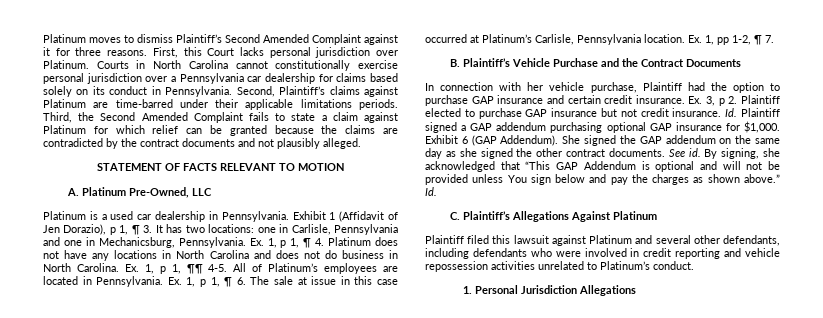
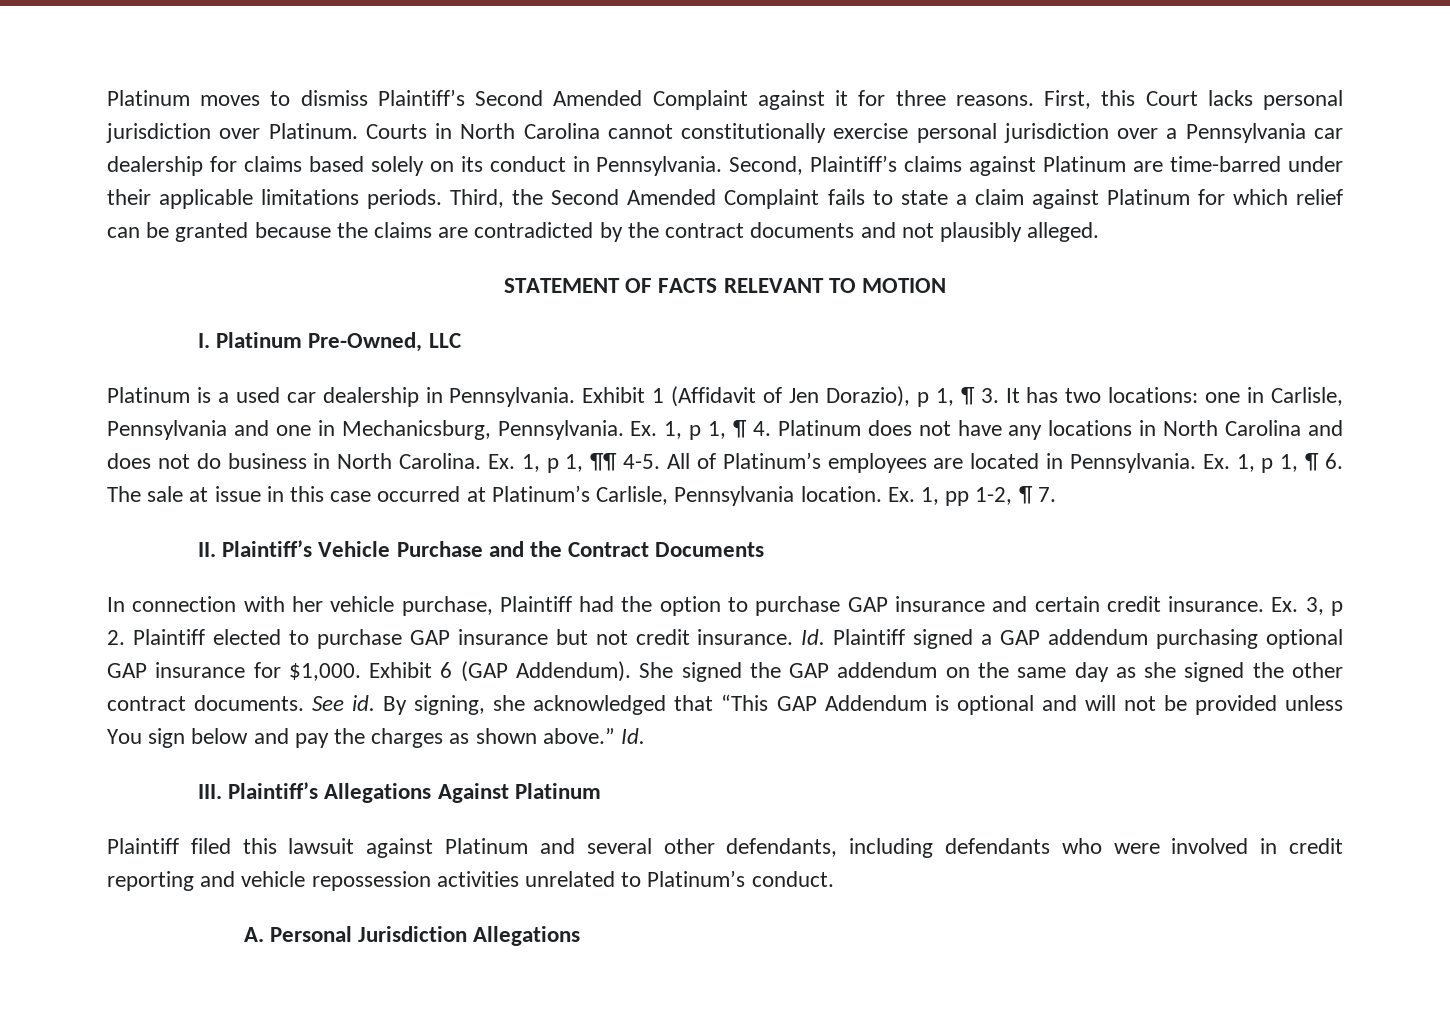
- A. Platinum Pre-Owned, LLC
+ I. Platinum Pre-Owned, LLC
- B. Plaintiff’s Vehicle Purchase and the Contract Documents
+ II. Plaintiff’s Vehicle Purchase and the Contract Documents
- C. Plaintiff’s Allegations Against Platinum
+ III. Plaintiff’s Allegations Against Platinum
- 1. Personal Jurisdiction Allegations
+ A. Personal Jurisdiction Allegations

